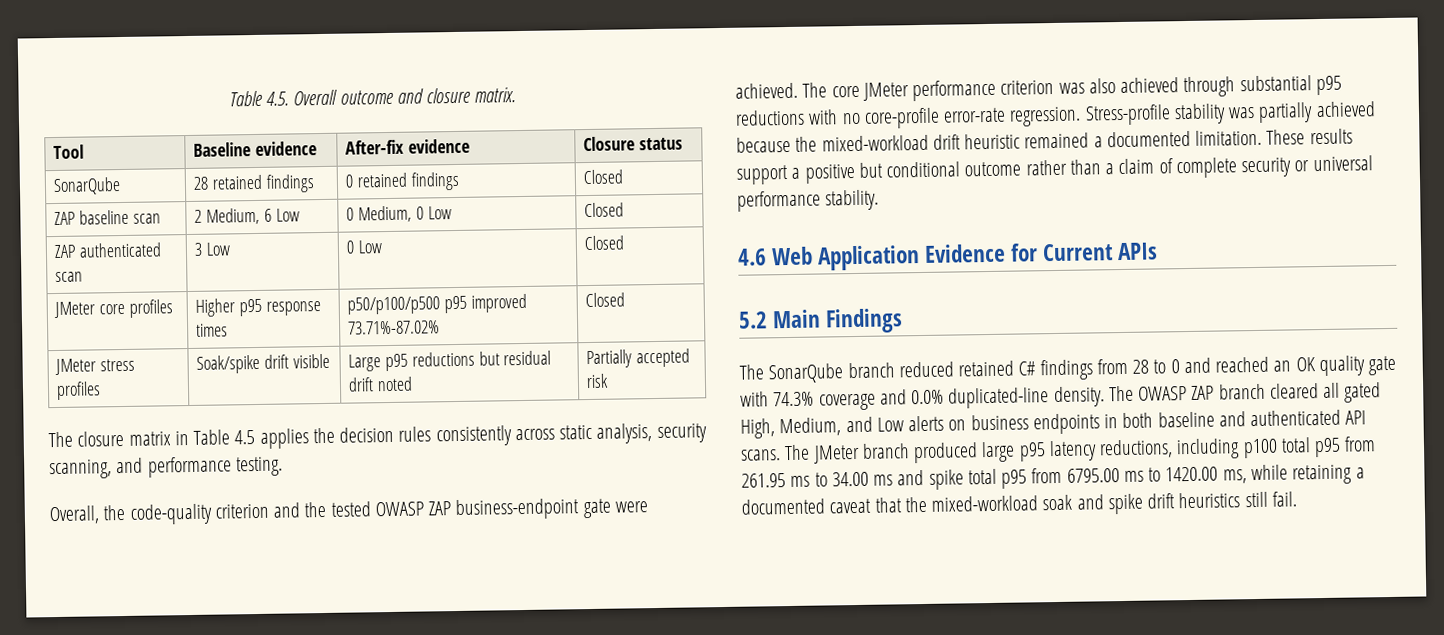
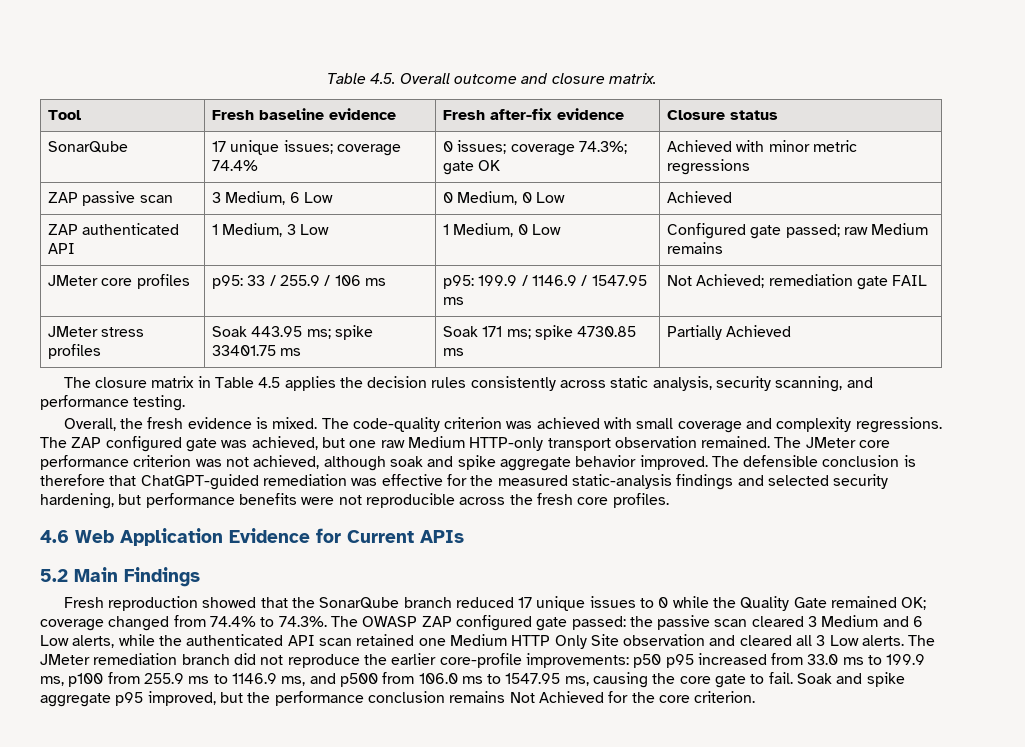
- Tool | Baseline evidence | After-fix evidence | Closure status
+ Tool | Fresh baseline evidence | Fresh after-fix evidence | Closure status
- SonarQube | 28 retained findings | 0 retained findings | Closed
- ZAP baseline scan | 2 Medium, 6 Low | 0 Medium, 0 Low | Closed
+ SonarQube | 17 unique issues; coverage 74.4% | 0 issues; coverage 74.3%; gate OK | Achieved with minor metric regressions
+ ZAP passive scan | 3 Medium, 6 Low | 0 Medium, 0 Low | Achieved
- ZAP authenticated scan | 3 Low | 0 Low | Closed
- JMeter core profiles | Higher p95 response times | p50/p100/p500 p95 improved 73.71%-87.02% | Closed
- JMeter stress profiles | Soak/spike drift visible | Large p95 reductions but residual drift noted | Partially accepted risk
+ ZAP authenticated API | 1 Medium, 3 Low | 1 Medium, 0 Low | Configured gate passed; raw Medium remains
+ JMeter core profiles | p95: 33 / 255.9 / 106 ms | p95: 199.9 / 1146.9 / 1547.95 ms | Not Achieved; remediation gate FAIL
+ JMeter stress profiles | Soak 443.95 ms; spike 33401.75 ms | Soak 171 ms; spike 4730.85 ms | Partially Achieved
- Overall, the code-quality criterion and the tested OWASP ZAP business-endpoint gate were achieved. The core JMeter performance criterion was also achieved through substantial p95 reductions with no core-profile error-rate regression. Stress-profile stability was partially achieved because the mixed-workload drift heuristic remained a documented limitation. These results support a positive but conditional outcome rather than a claim of complete security or universal performance stability.
+ Overall, the fresh evidence is mixed. The code-quality criterion was achieved with small coverage and complexity regressions. The ZAP configured gate was achieved, but one raw Medium HTTP-only transport observation remained. The JMeter core performance criterion was not achieved, although soak and spike aggregate behavior improved. The defensible conclusion is therefore that ChatGPT-guided remediation was effective for the measured static-analysis findings and selected security hardening, but performance benefits were not reproducible across the fresh core profiles.
- The SonarQube branch reduced retained C# findings from 28 to 0 and reached an OK quality gate with 74.3% coverage and 0.0% duplicated-line density. The OWASP ZAP branch cleared all gated High, Medium, and Low alerts on business endpoints in both baseline and authenticated API scans. The JMeter branch produced large p95 latency reductions, including p100 total p95 from 261.95 ms to 34.00 ms and spike total p95 from 6795.00 ms to 1420.00 ms, while retaining a documented caveat that the mixed-workload soak and spike drift heuristics still fail.
+ Fresh reproduction showed that the SonarQube branch reduced 17 unique issues to 0 while the Quality Gate remained OK; coverage changed from 74.4% to 74.3%. The OWASP ZAP configured gate passed: the passive scan cleared 3 Medium and 6 Low alerts, while the authenticated API scan retained one Medium HTTP Only Site observation and cleared all 3 Low alerts. The JMeter remediation branch did not reproduce the earlier core-profile improvements: p50 p95 increased from 33.0 ms to 199.9 ms, p100 from 255.9 ms to 1146.9 ms, and p500 from 106.0 ms to 1547.95 ms, causing the core gate to fail. Soak and spike aggregate p95 improved, but the performance conclusion remains Not Achieved for the core criterion.

